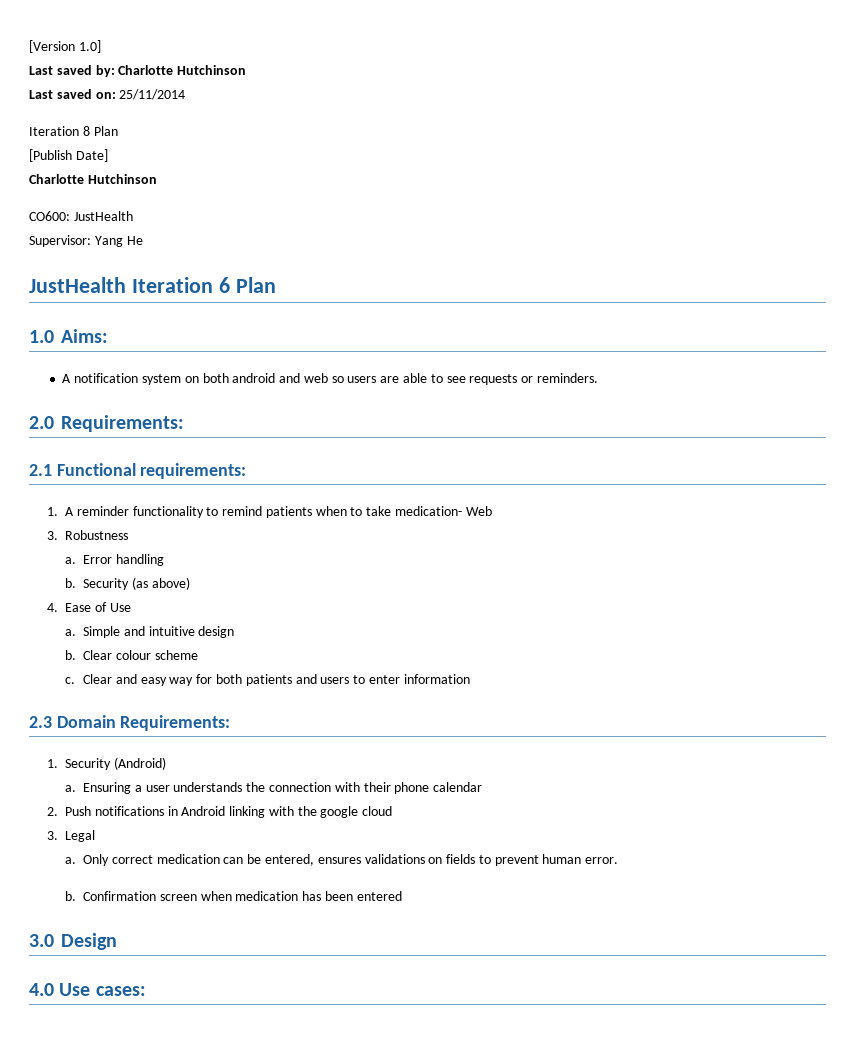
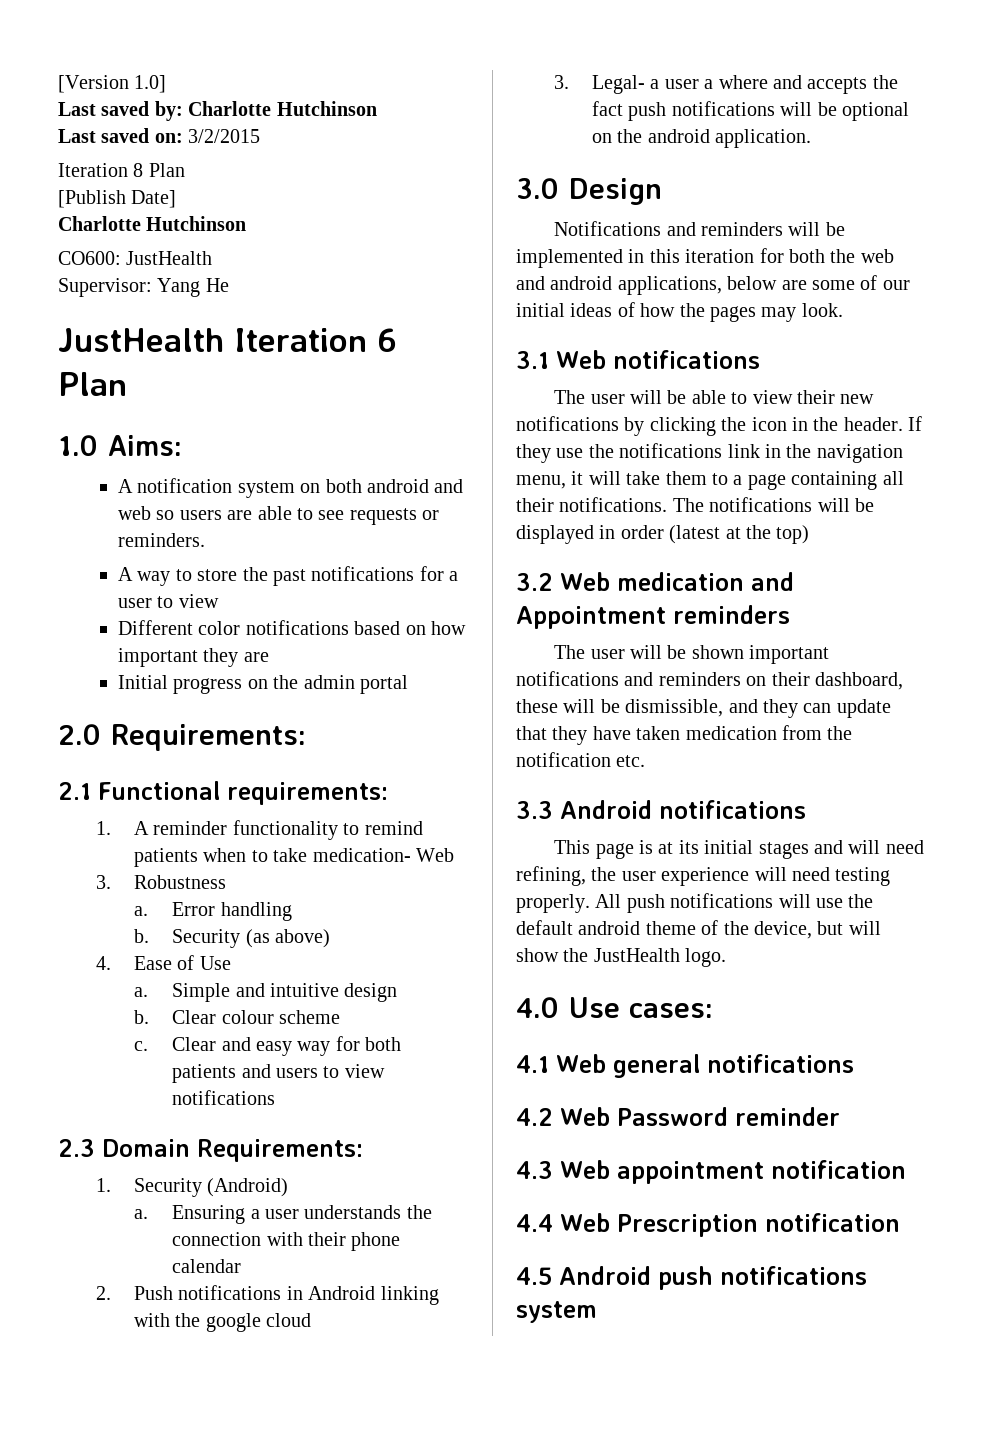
- Last saved on: 25/11/2014
+ Last saved on: 3/2/2015
+ A way to store the past notifications for a user to view
+ Different color notifications based on how important they are
+ Initial progress on the admin portal
- Clear and easy way for both patients and users to enter information
+ Clear and easy way for both patients and users to view notifications
- 3. Legal
- a. Only correct medication can be entered, ensures validations on fields to prevent human error.
- b. Confirmation screen when medication has been entered
+ 3. Legal- a user a where and accepts the fact push notifications will be optional on the android application.
  3.0 Design
+ Notifications and reminders will be implemented in this iteration for both the web and android applications, below are some of our initial ideas of how the pages may look.
+ 3.1 Web notifications
+ The user will be able to view their new notifications by clicking the icon in the header. If they use the notifications link in the navigation menu, it will take them to a page containing all their notifications. The notifications will be displayed in order (latest at the top)
+ 3.2 Web medication and Appointment reminders
+ The user will be shown important notifications and reminders on their dashboard, these will be dismissible, and they can update that they have taken medication from the notification etc.
+ 3.3 Android notifications
+ This page is at its initial stages and will need refining, the user experience will need testing properly. All push notifications will use the default android theme of the device, but will show the JustHealth logo.
  4.0 Use cases:
+ 4.1 Web general notifications
+ 4.2 Web Password reminder
+ 4.3 Web appointment notification
+ 4.4 Web Prescription notification
+ 4.5 Android push notifications system

